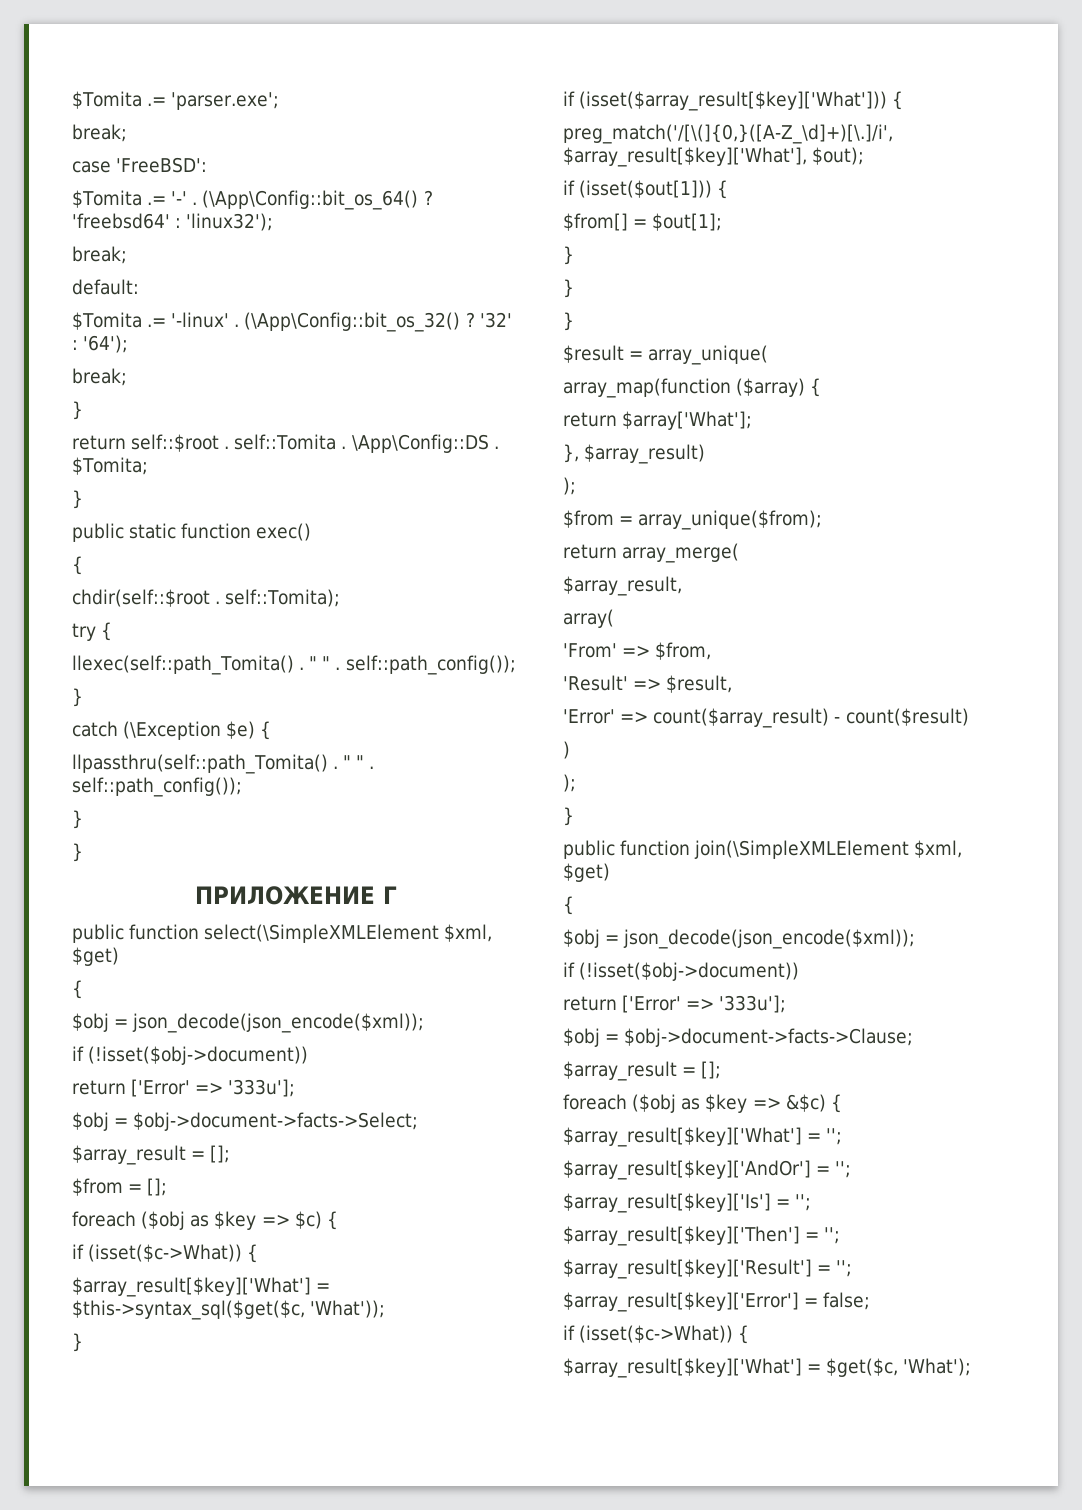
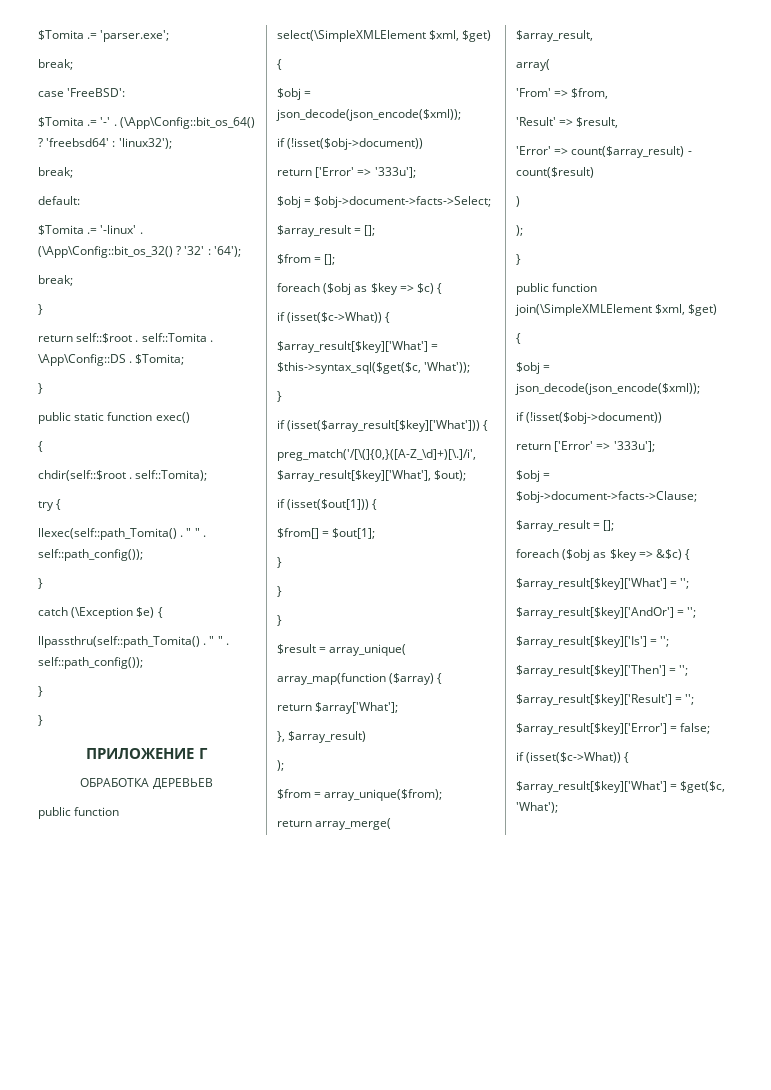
+ ОБРАБОТКА ДЕРЕВЬЕВ

